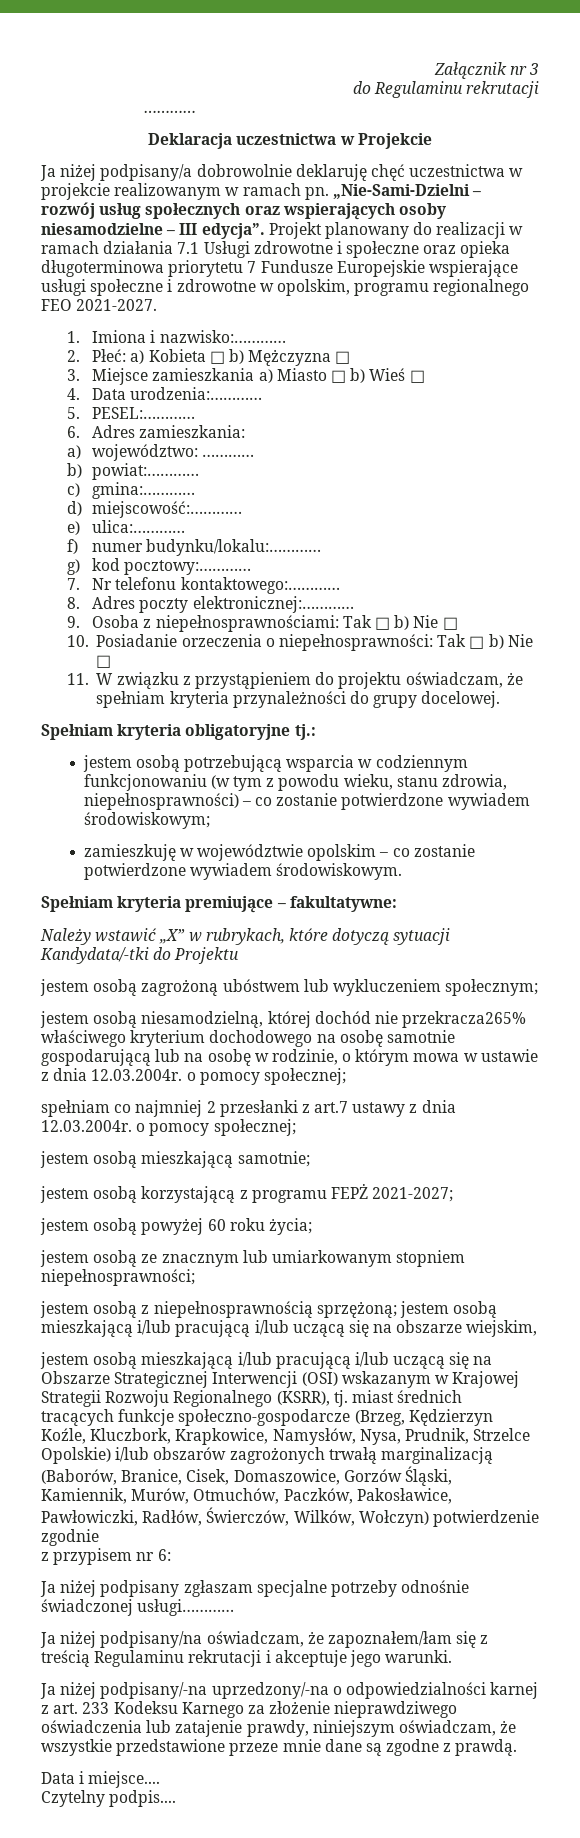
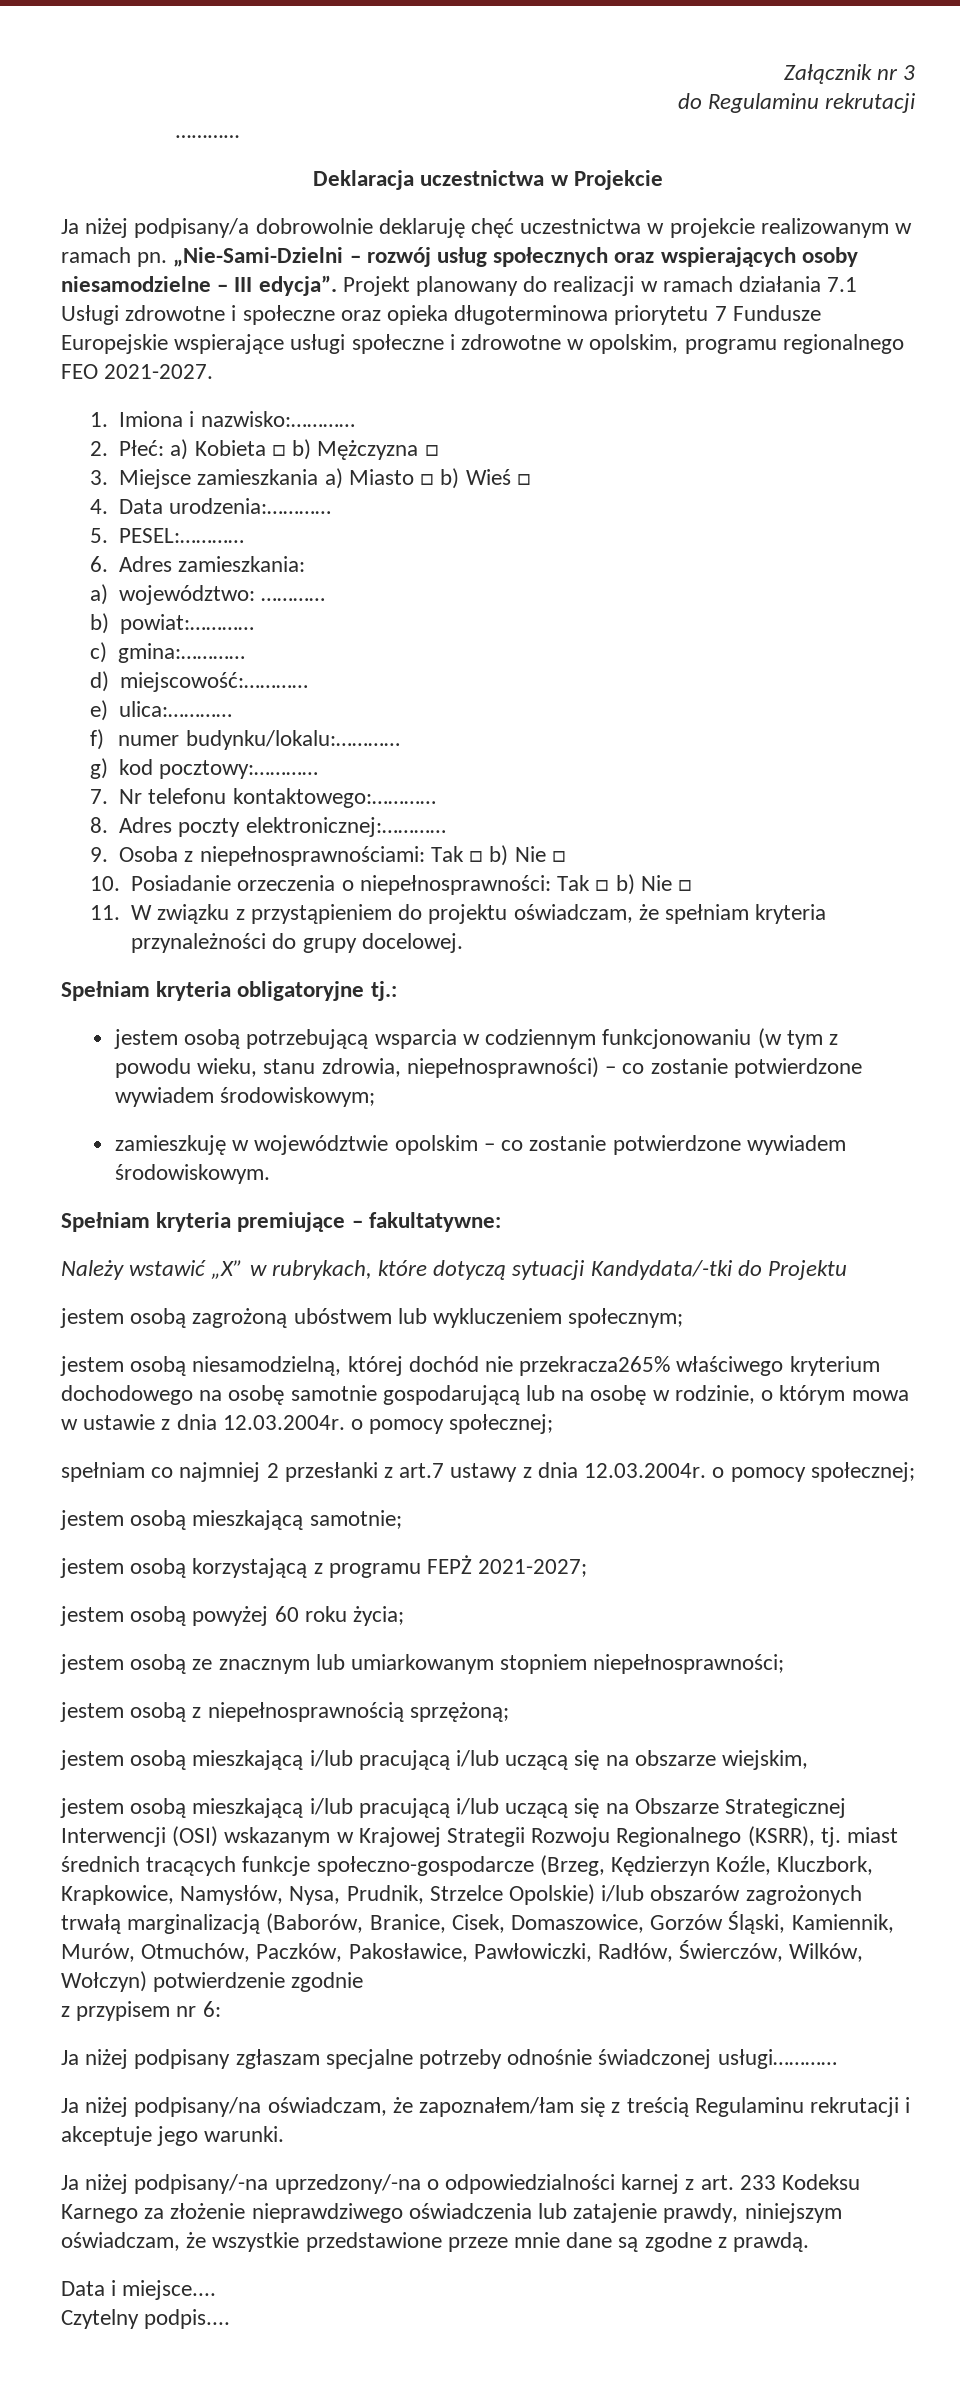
- jestem osobą z niepełnosprawnością sprzężoną; jestem osobą mieszkającą i/lub pracującą i/lub uczącą się na obszarze wiejskim,
+ jestem osobą z niepełnosprawnością sprzężoną;
+ jestem osobą mieszkającą i/lub pracującą i/lub uczącą się na obszarze wiejskim,

